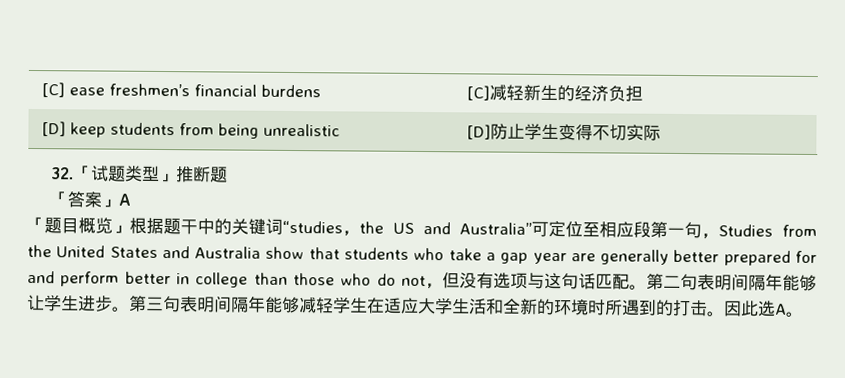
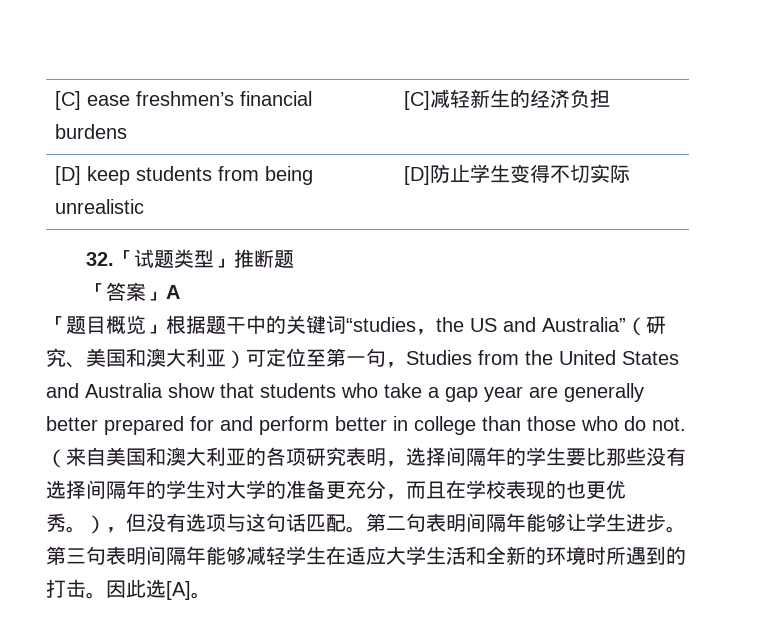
- 「题目概览」根据题干中的关键词“studies，the US and Australia”可定位至相应段第一句，Studies from the United States and Australia show that students who take a gap year are generally better prepared for and perform better in college than those who do not，但没有选项与这句话匹配。
+ 「题目概览」根据题干中的关键词“studies，the US and Australia”（研究、美国和澳大利亚）可定位至第一句，Studies from the United States and Australia show that students who take a gap year are generally better prepared for and perform better in college than those who do not.（来自美国和澳大利亚的各项研究表明，选择间隔年的学生要比那些没有选择间隔年的学生对大学的准备更充分，而且在学校表现的也更优秀。），但没有选项与这句话匹配。
- 因此选A。
+ 因此选[A]。

